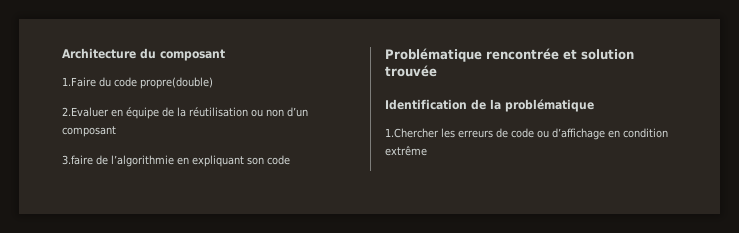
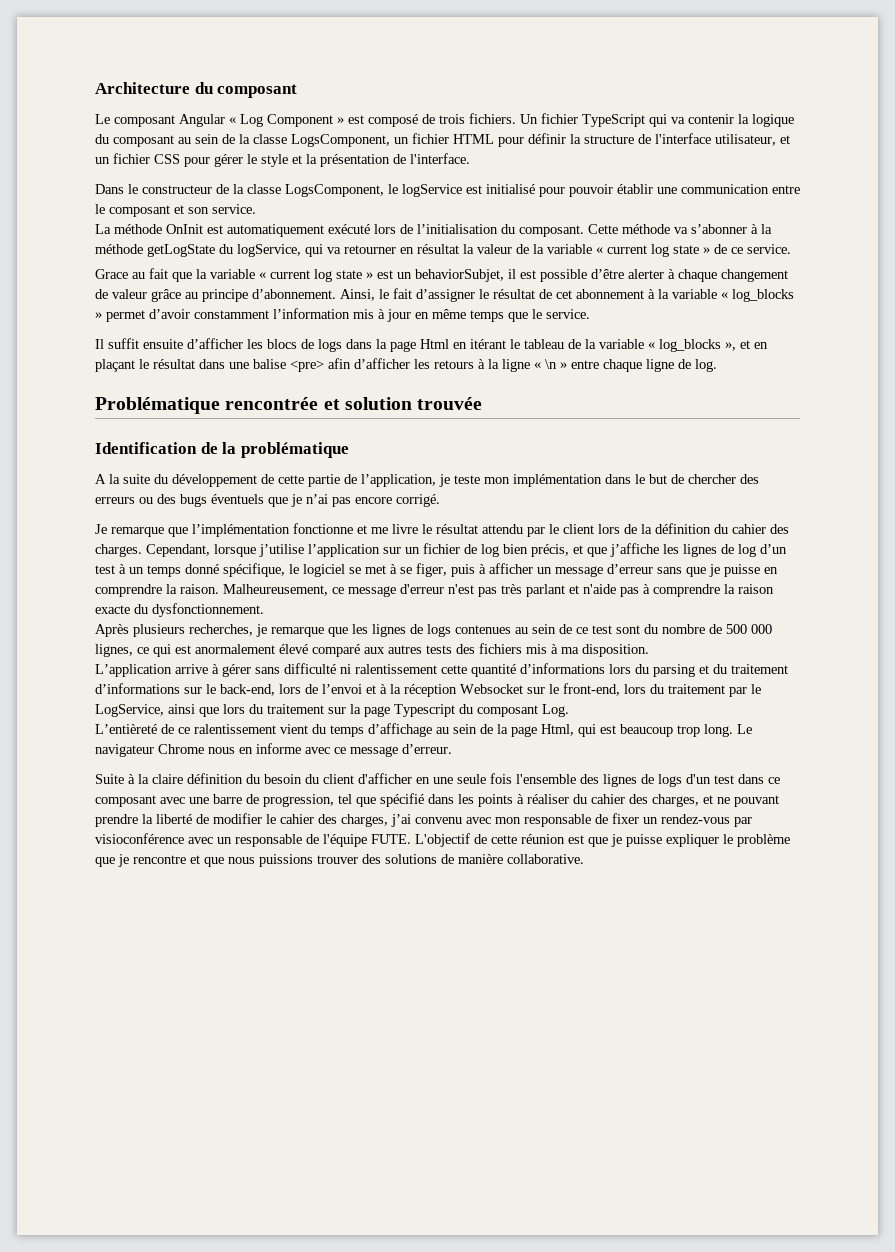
- 1.Faire du code propre(double)
- 2.Evaluer en équipe de la réutilisation ou non d’un composant
- 3.faire de l’algorithmie en expliquant son code
+ Le composant Angular « Log Component » est composé de trois fichiers. Un fichier TypeScript qui va contenir la logique du composant au sein de la classe LogsComponent, un fichier HTML pour définir la structure de l'interface utilisateur, et un fichier CSS pour gérer le style et la présentation de l'interface.
+ Dans le constructeur de la classe LogsComponent, le logService est initialisé pour pouvoir établir une communication entre le composant et son service.
+ La méthode OnInit est automatiquement exécuté lors de l’initialisation du composant. Cette méthode va s’abonner à la méthode getLogState du logService, qui va retourner en résultat la valeur de la variable « current log state » de ce service.
+ Grace au fait que la variable « current log state » est un behaviorSubjet, il est possible d’être alerter à chaque changement de valeur grâce au principe d’abonnement. Ainsi, le fait d’assigner le résultat de cet abonnement à la variable « log_blocks » permet d’avoir constamment l’information mis à jour en même temps que le service.
+ Il suffit ensuite d’afficher les blocs de logs dans la page Html en itérant le tableau de la variable « log_blocks », et en plaçant le résultat dans une balise <pre> afin d’afficher les retours à la ligne « \n » entre chaque ligne de log.
- 1.Chercher les erreurs de code ou d’affichage en condition extrême
+ A la suite du développement de cette partie de l’application, je teste mon implémentation dans le but de chercher des erreurs ou des bugs éventuels que je n’ai pas encore corrigé.
+ Je remarque que l’implémentation fonctionne et me livre le résultat attendu par le client lors de la définition du cahier des charges. Cependant, lorsque j’utilise l’application sur un fichier de log bien précis, et que j’affiche les lignes de log d’un test à un temps donné spécifique, le logiciel se met à se figer, puis à afficher un message d’erreur sans que je puisse en comprendre la raison. Malheureusement, ce message d'erreur n'est pas très parlant et n'aide pas à comprendre la raison exacte du dysfonctionnement.
+ Après plusieurs recherches, je remarque que les lignes de logs contenues au sein de ce test sont du nombre de 500 000 lignes, ce qui est anormalement élevé comparé aux autres tests des fichiers mis à ma disposition.
+ L’application arrive à gérer sans difficulté ni ralentissement cette quantité d’informations lors du parsing et du traitement d’informations sur le back-end, lors de l’envoi et à la réception Websocket sur le front-end, lors du traitement par le LogService, ainsi que lors du traitement sur la page Typescript du composant Log.
+ L’entièreté de ce ralentissement vient du temps d’affichage au sein de la page Html, qui est beaucoup trop long. Le navigateur Chrome nous en informe avec ce message d’erreur.
+ Suite à la claire définition du besoin du client d'afficher en une seule fois l'ensemble des lignes de logs d'un test dans ce composant avec une barre de progression, tel que spécifié dans les points à réaliser du cahier des charges, et ne pouvant prendre la liberté de modifier le cahier des charges, j’ai convenu avec mon responsable de fixer un rendez-vous par visioconférence avec un responsable de l'équipe FUTE. L'objectif de cette réunion est que je puisse expliquer le problème que je rencontre et que nous puissions trouver des solutions de manière collaborative.

